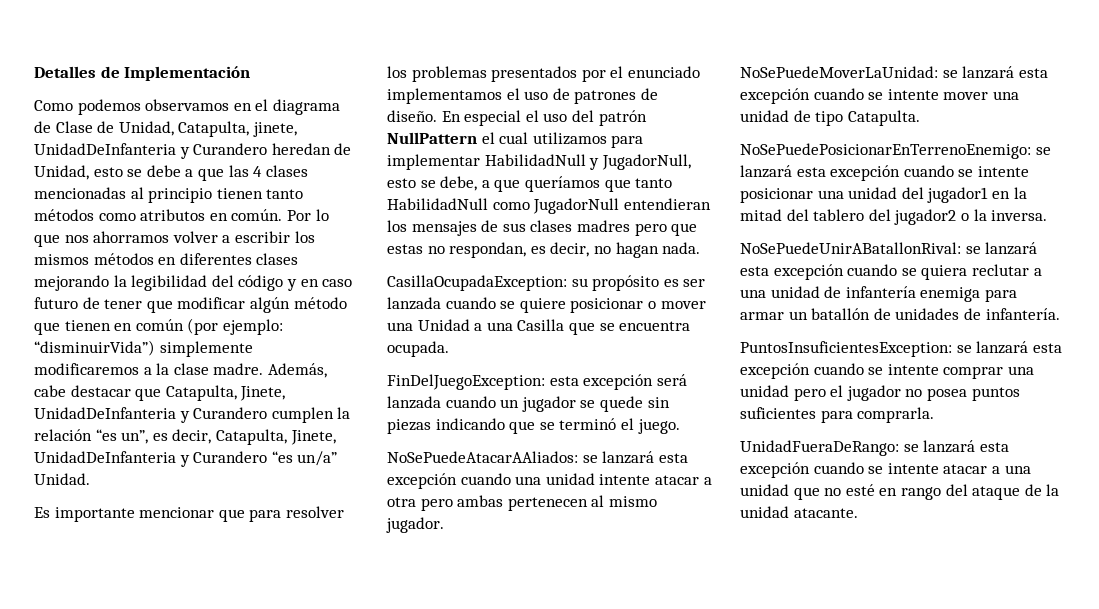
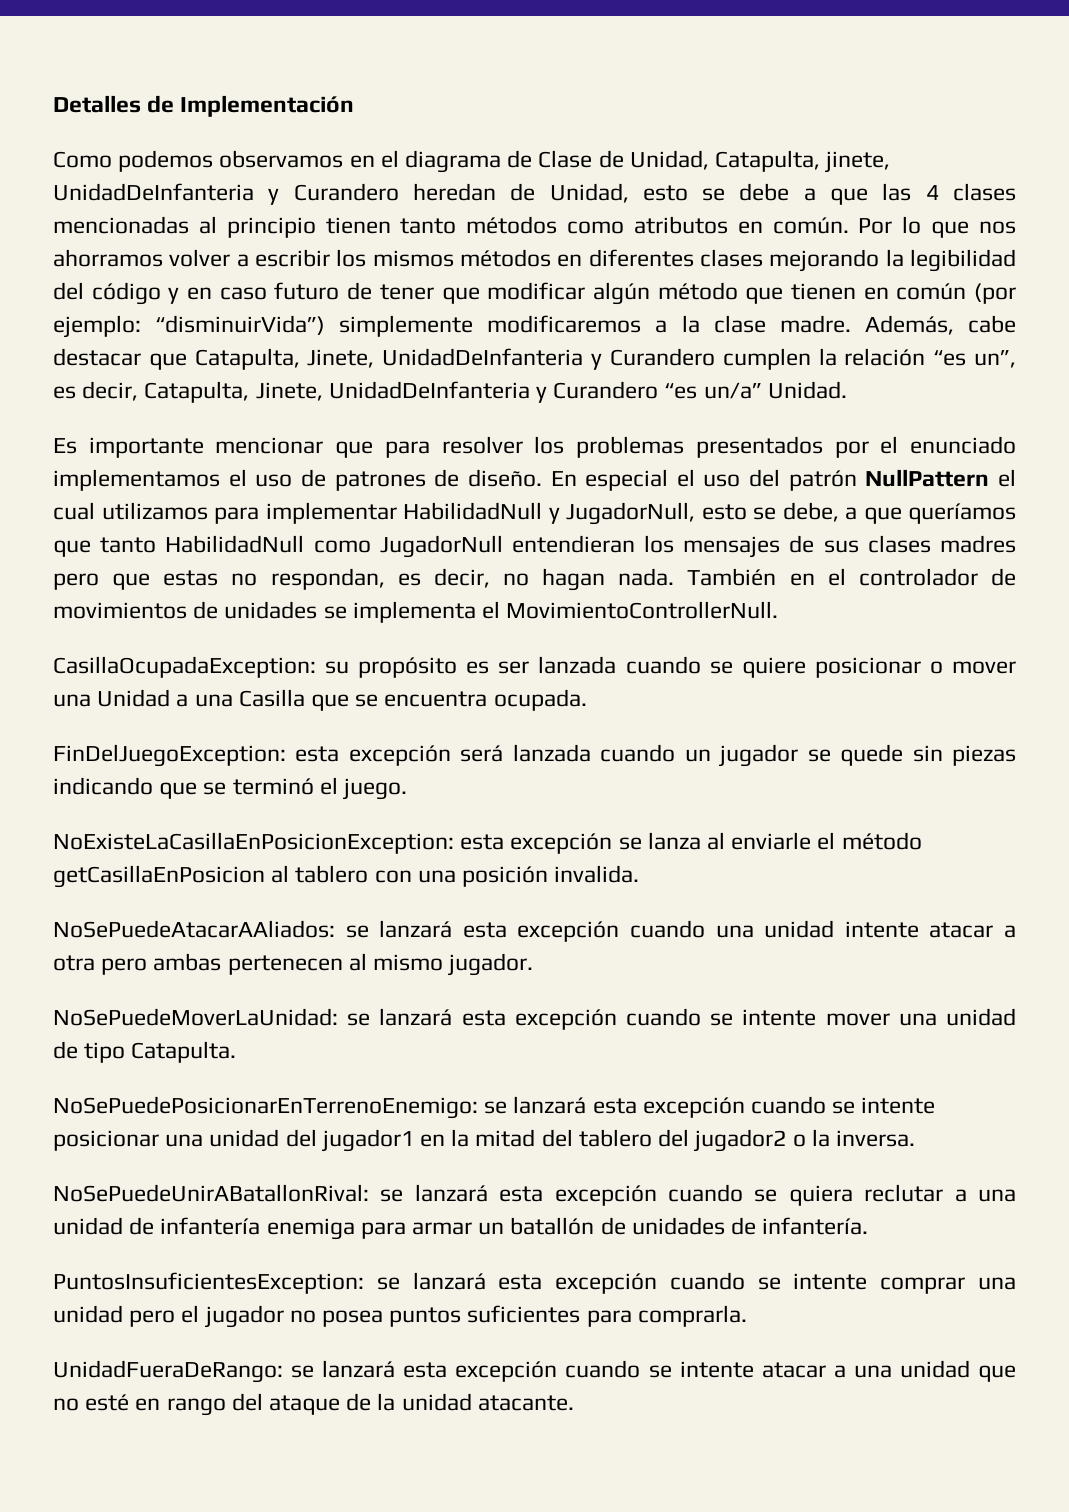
+ También en el controlador de movimientos de unidades se implementa el MovimientoControllerNull.
+ NoExisteLaCasillaEnPosicionException: esta excepción se lanza al enviarle el método getCasillaEnPosicion al tablero con una posición invalida.

